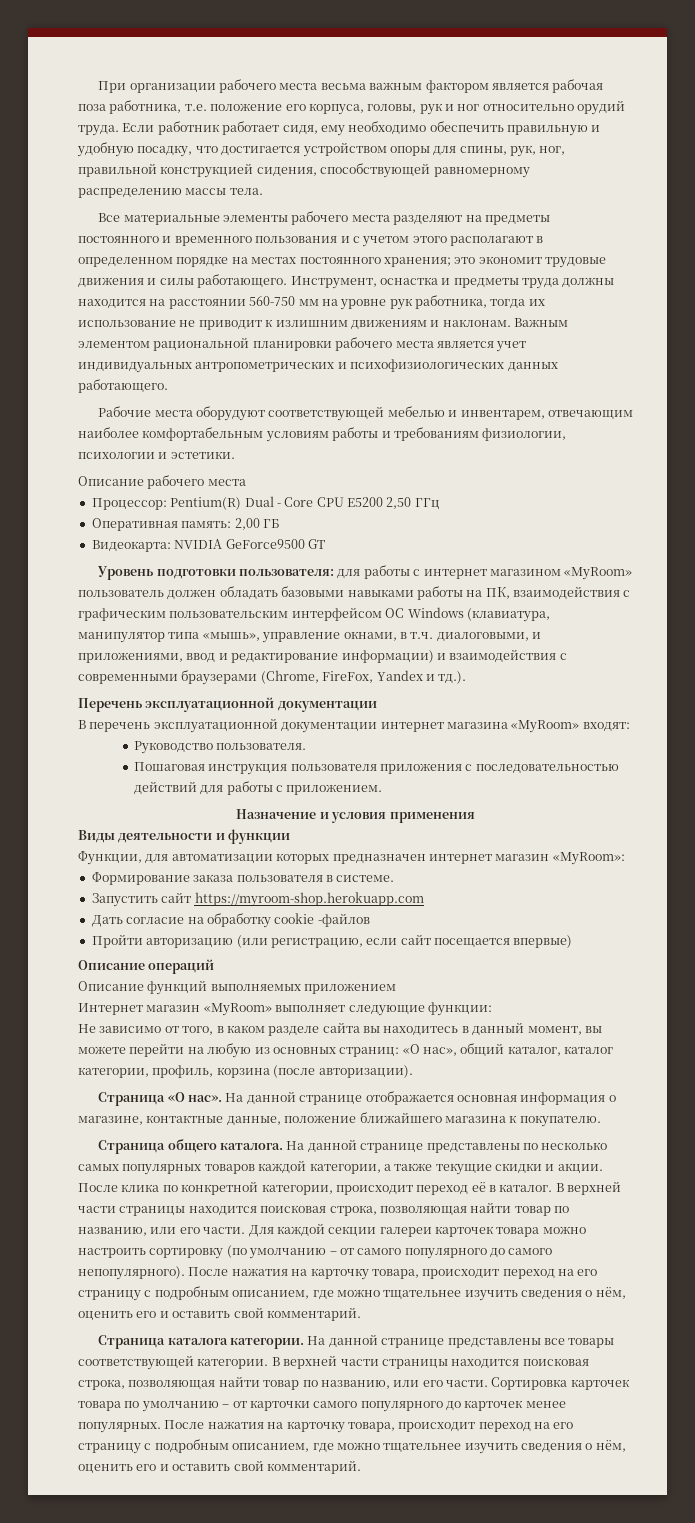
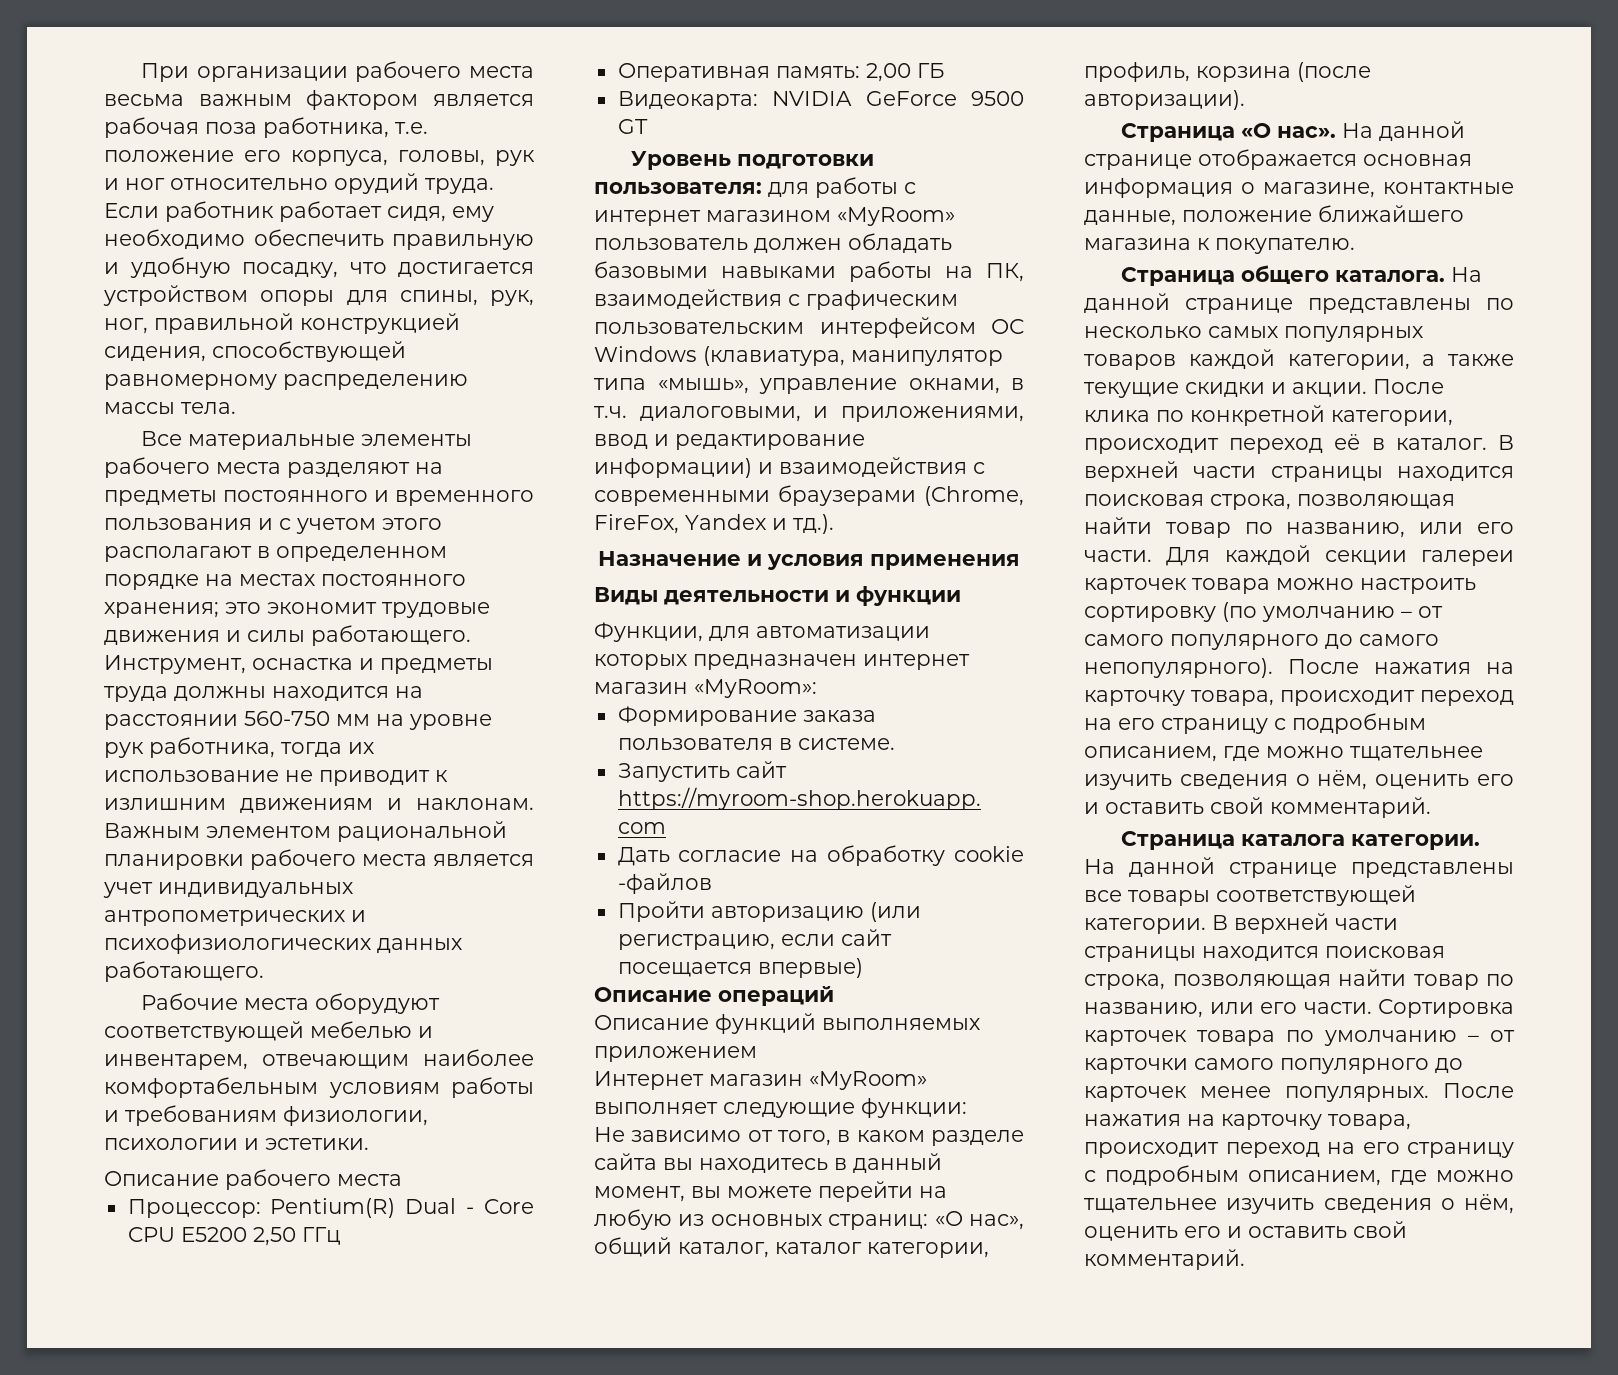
- Видеокарта: NVIDIA GeForсe9500 GT
+ Видеокарта: NVIDIA GeForсe 9500 GT
- Перечень эксплуатационной документации
- В перечень эксплуатационной документации интернет магазина «MyRoom» входят:
- Руководство пользователя.
- Пошаговая инструкция пользователя приложения с последовательностью действий для работы с приложением.

